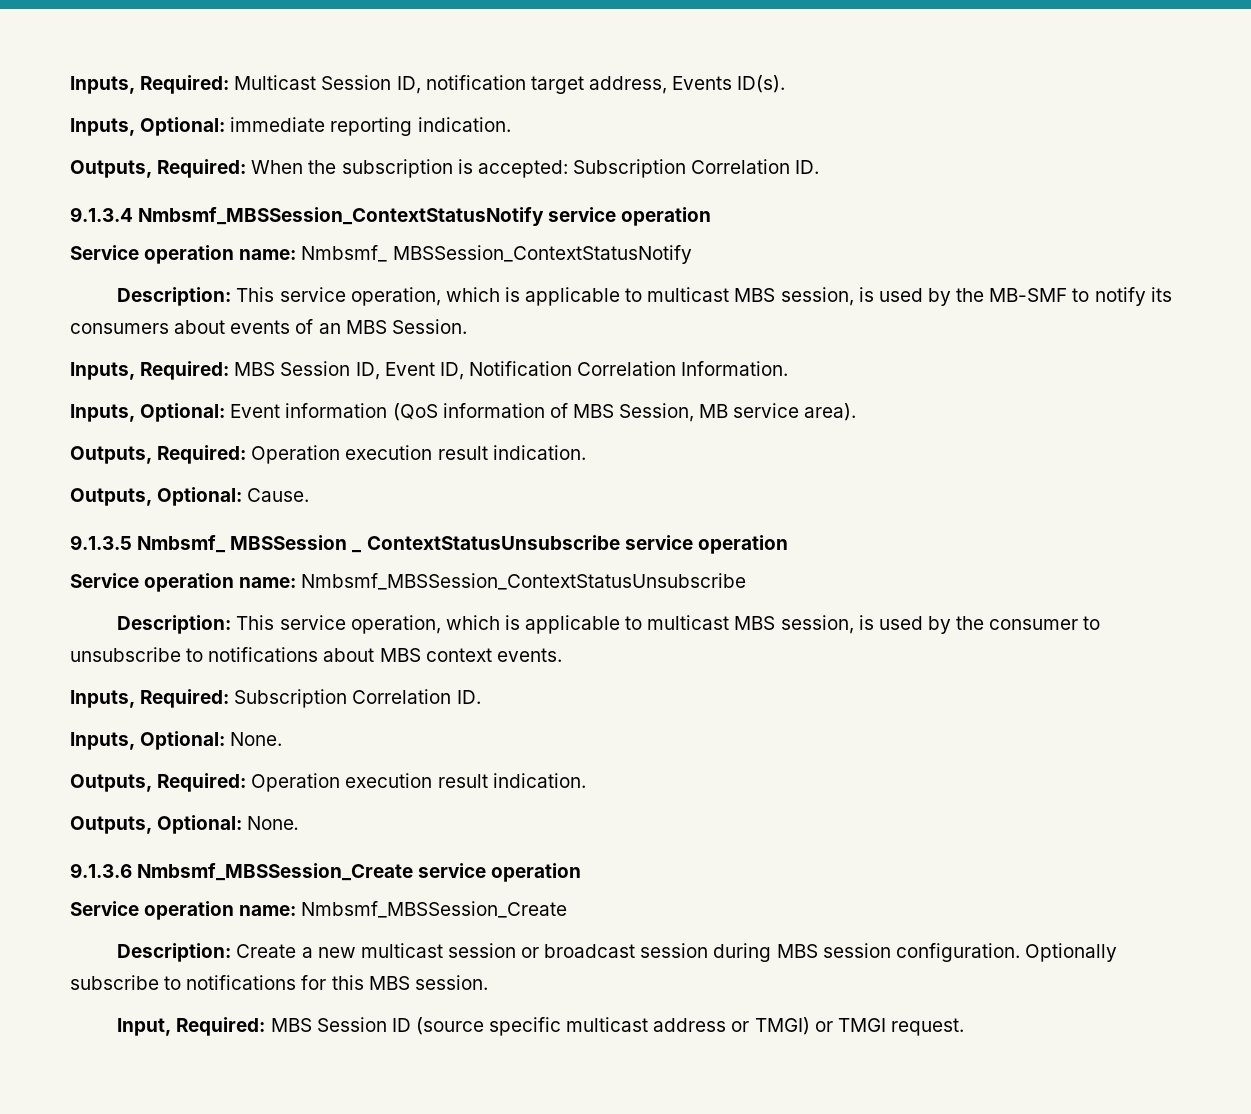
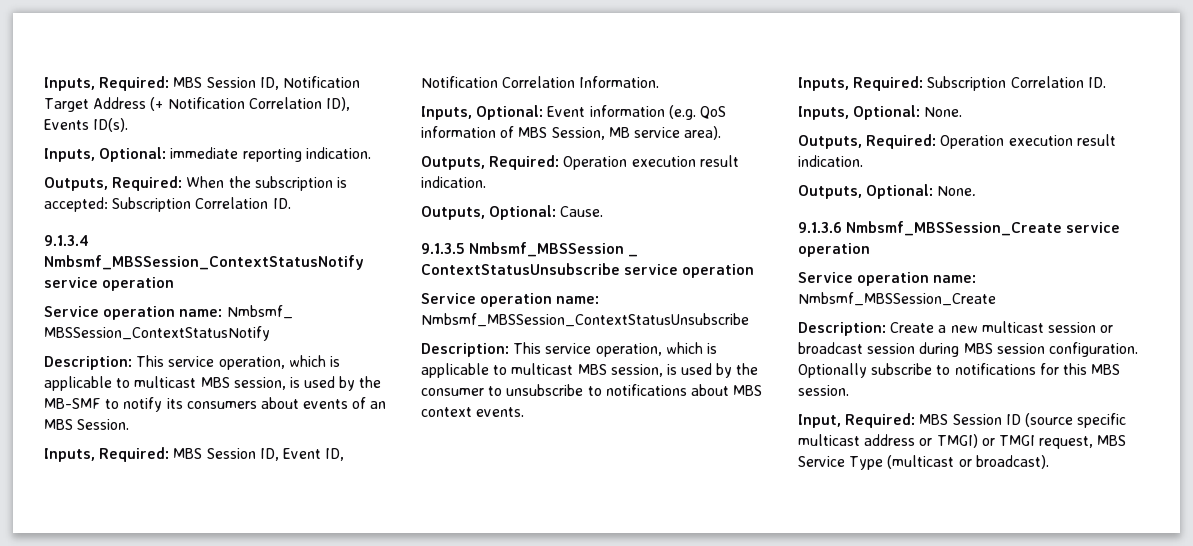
- Inputs, Required: Multicast Session ID, notification target address, Events ID(s).
+ Inputs, Required: MBS Session ID, Notification Target Address (+ Notification Correlation ID), Events ID(s).
- Inputs, Optional: Event information (QoS information of MBS Session, MB service area).
+ Inputs, Optional: Event information (e.g. QoS information of MBS Session, MB service area).
- 9.1.3.5 Nmbsmf_ MBSSession _ ContextStatusUnsubscribe service operation
+ 9.1.3.5 Nmbsmf_MBSSession _ ContextStatusUnsubscribe service operation
- Input, Required: MBS Session ID (source specific multicast address or TMGI) or TMGI request.
+ Input, Required: MBS Session ID (source specific multicast address or TMGI) or TMGI request, MBS Service Type (multicast or broadcast).

